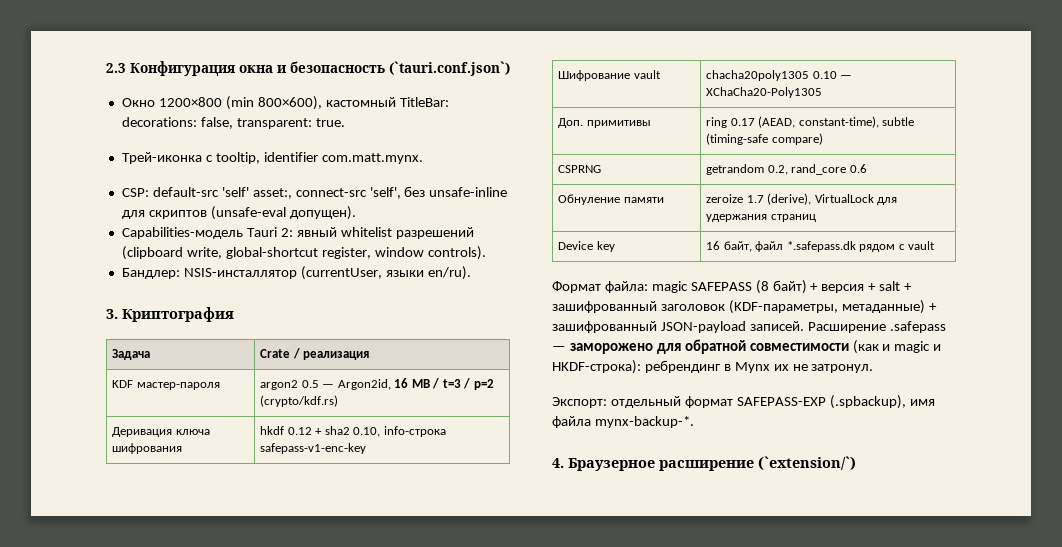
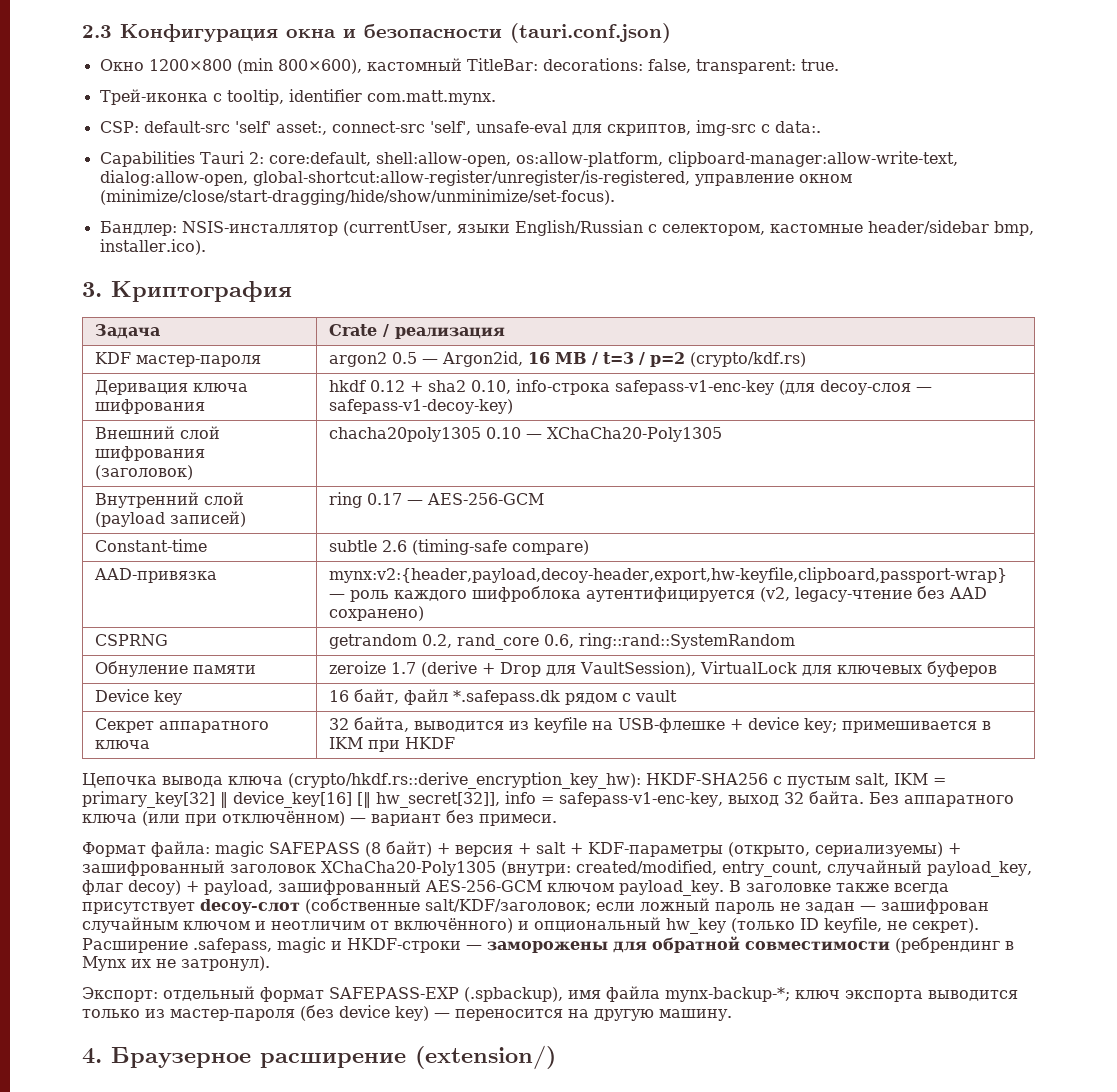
- 2.3 Конфигурация окна и безопасность (`tauri.conf.json`)
+ 2.3 Конфигурация окна и безопасности (tauri.conf.json)
- CSP: default-src 'self' asset:, connect-src 'self', без unsafe-inline для скриптов (unsafe-eval допущен).
- Capabilities-модель Tauri 2: явный whitelist разрешений (clipboard write, global-shortcut register, window controls).
- Бандлер: NSIS-инсталлятор (currentUser, языки en/ru).
+ CSP: default-src 'self' asset:, connect-src 'self', unsafe-eval для скриптов, img-src c data:.
+ Capabilities Tauri 2: core:default, shell:allow-open, os:allow-platform, clipboard-manager:allow-write-text, dialog:allow-open, global-shortcut:allow-register/unregister/is-registered, управление окном (minimize/close/start-dragging/hide/show/unminimize/set-focus).
+ Бандлер: NSIS-инсталлятор (currentUser, языки English/Russian с селектором, кастомные header/sidebar bmp, installer.ico).
- Деривация ключа шифрования | hkdf 0.12 + sha2 0.10, info-строка safepass-v1-enc-key
- Шифрование vault | chacha20poly1305 0.10 — XChaCha20-Poly1305
- Доп. примитивы | ring 0.17 (AEAD, constant-time), subtle (timing-safe compare)
+ Деривация ключа шифрования | hkdf 0.12 + sha2 0.10, info-строка safepass-v1-enc-key (для decoy-слоя — safepass-v1-decoy-key)
+ Внешний слой шифрования (заголовок) | chacha20poly1305 0.10 — XChaCha20-Poly1305
+ Внутренний слой (payload записей) | ring 0.17 — AES-256-GCM
+ Constant-time | subtle 2.6 (timing-safe compare)
+ AAD-привязка | mynx:v2:{header,payload,decoy-header,export,hw-keyfile,clipboard,passport-wrap} — роль каждого шифроблока аутентифицируется (v2, legacy-чтение без AAD сохранено)
- CSPRNG | getrandom 0.2, rand_core 0.6
+ CSPRNG | getrandom 0.2, rand_core 0.6, ring::rand::SystemRandom
- Обнуление памяти | zeroize 1.7 (derive), VirtualLock для удержания страниц
+ Обнуление памяти | zeroize 1.7 (derive + Drop для VaultSession), VirtualLock для ключевых буферов
+ Секрет аппаратного ключа | 32 байта, выводится из keyfile на USB-флешке + device key; примешивается в IKM при HKDF
+ Цепочка вывода ключа (crypto/hkdf.rs::derive_encryption_key_hw): HKDF-SHA256 с пустым salt, IKM = primary_key[32] ‖ device_key[16] [‖ hw_secret[32]], info = safepass-v1-enc-key, выход 32 байта. Без аппаратного ключа (или при отключённом) — вариант без примеси.
- Формат файла: magic SAFEPASS (8 байт) + версия + salt + зашифрованный заголовок (KDF-параметры, метаданные) + зашифрованный JSON-payload записей. Расширение .safepass — заморожено для обратной совместимости (как и magic и HKDF-строка): ребрендинг в Mynx их не затронул.
+ Формат файла: magic SAFEPASS (8 байт) + версия + salt + KDF-параметры (открыто, сериализуемы) + зашифрованный заголовок XChaCha20-Poly1305 (внутри: created/modified, entry_count, случайный payload_key, флаг decoy) + payload, зашифрованный AES-256-GCM ключом payload_key. В заголовке также всегда присутствует decoy-слот (собственные salt/KDF/заголовок; если ложный пароль не задан — зашифрован случайным ключом и неотличим от включённого) и опциональный hw_key (только ID keyfile, не секрет). Расширение .safepass, magic и HKDF-строки — заморожены для обратной совместимости (ребрендинг в Mynx их не затронул).
- Экспорт: отдельный формат SAFEPASS-EXP (.spbackup), имя файла mynx-backup-*.
+ Экспорт: отдельный формат SAFEPASS-EXP (.spbackup), имя файла mynx-backup-*; ключ экспорта выводится только из мастер-пароля (без device key) — переносится на другую машину.
- 4. Браузерное расширение (`extension/`)
+ 4. Браузерное расширение (extension/)

